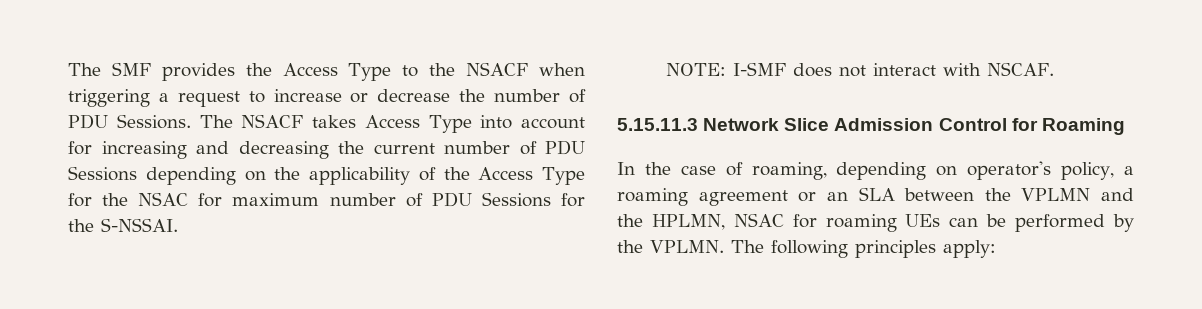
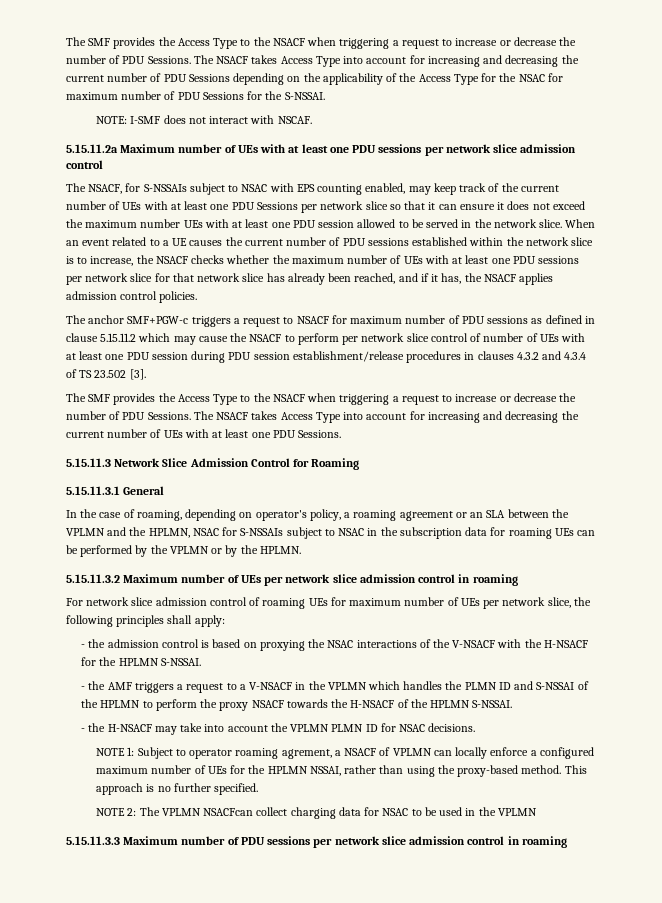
+ 5.15.11.2a Maximum number of UEs with at least one PDU sessions per network slice admission control
+ The NSACF, for S-NSSAIs subject to NSAC with EPS counting enabled, may keep track of the current number of UEs with at least one PDU Sessions per network slice so that it can ensure it does not exceed the maximum number UEs with at least one PDU session allowed to be served in the network slice. When an event related to a UE causes the current number of PDU sessions established within the network slice is to increase, the NSACF checks whether the maximum number of UEs with at least one PDU sessions per network slice for that network slice has already been reached, and if it has, the NSACF applies admission control policies.
+ The anchor SMF+PGW-c triggers a request to NSACF for maximum number of PDU sessions as defined in clause 5.15.11.2 which may cause the NSACF to perform per network slice control of number of UEs with at least one PDU session during PDU session establishment/release procedures in clauses 4.3.2 and 4.3.4 of TS 23.502 [3].
+ The SMF provides the Access Type to the NSACF when triggering a request to increase or decrease the number of PDU Sessions. The NSACF takes Access Type into account for increasing and decreasing the current number of UEs with at least one PDU Sessions.
+ 5.15.11.3.1 General
- In the case of roaming, depending on operator's policy, a roaming agreement or an SLA between the VPLMN and the HPLMN, NSAC for roaming UEs can be performed by the VPLMN. The following principles apply:
+ In the case of roaming, depending on operator's policy, a roaming agreement or an SLA between the VPLMN and the HPLMN, NSAC for S-NSSAIs subject to NSAC in the subscription data for roaming UEs can be performed by the VPLMN or by the HPLMN.
+ 5.15.11.3.2 Maximum number of UEs per network slice admission control in roaming
+ For network slice admission control of roaming UEs for maximum number of UEs per network slice, the following principles shall apply:
+ - the admission control is based on proxying the NSAC interactions of the V-NSACF with the H-NSACF for the HPLMN S-NSSAI.
+ - the AMF triggers a request to a V-NSACF in the VPLMN which handles the PLMN ID and S-NSSAI of the HPLMN to perform the proxy NSACF towards the H-NSACF of the HPLMN S-NSSAI.
+ - the H-NSACF may take into account the VPLMN PLMN ID for NSAC decisions.
+ NOTE 1: Subject to operator roaming agrement, a NSACF of VPLMN can locally enforce a configured maximum number of UEs for the HPLMN NSSAI, rather than using the proxy-based method. This approach is no further specified.
+ NOTE 2: The VPLMN NSACFcan collect charging data for NSAC to be used in the VPLMN
+ 5.15.11.3.3 Maximum number of PDU sessions per network slice admission control in roaming

